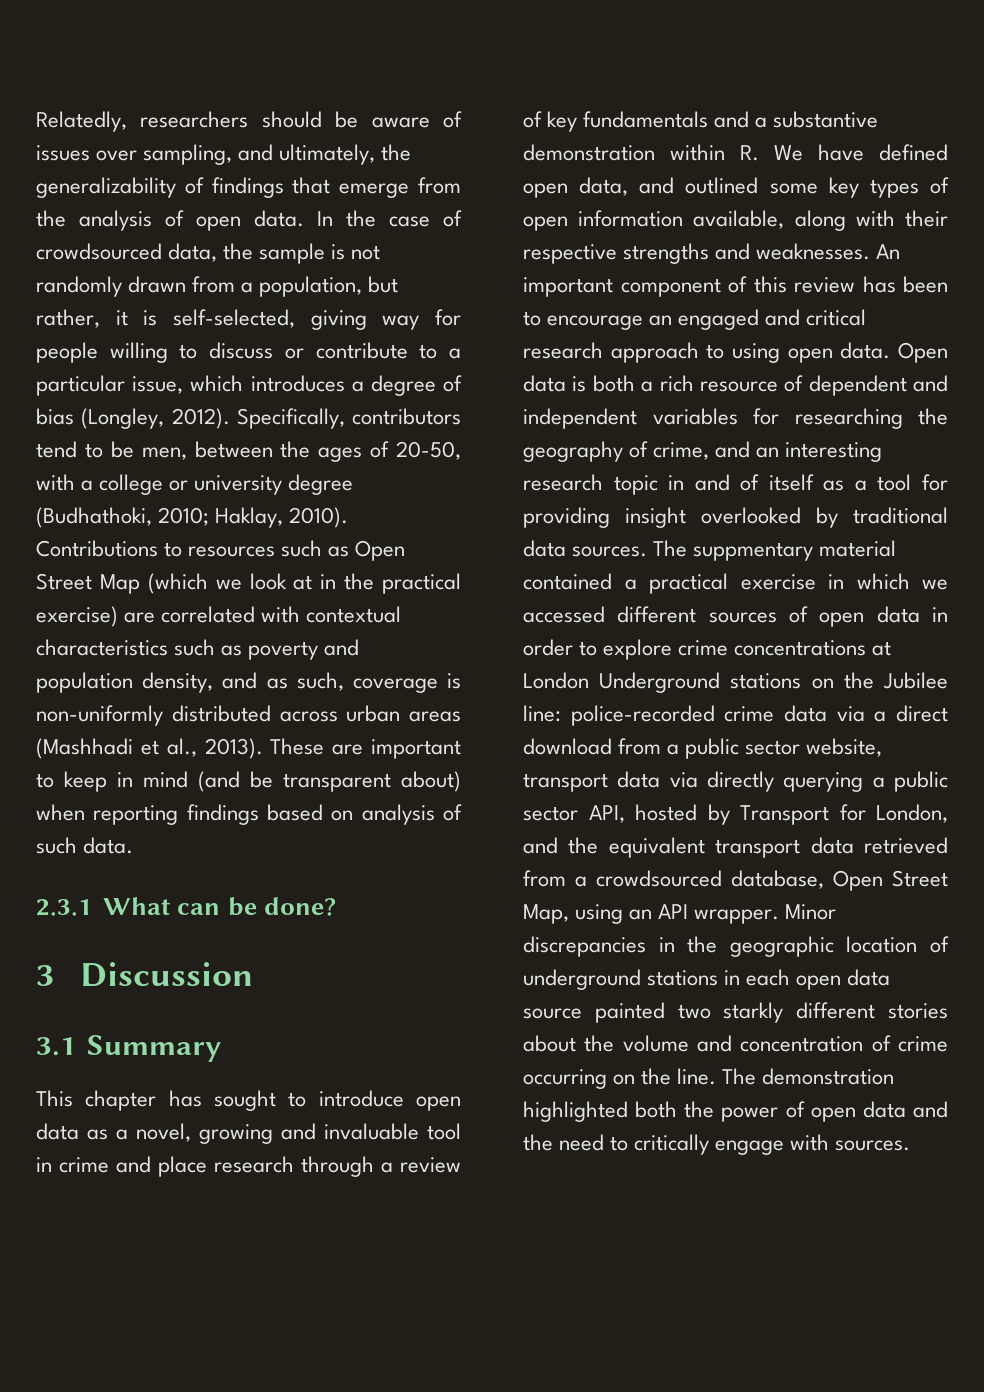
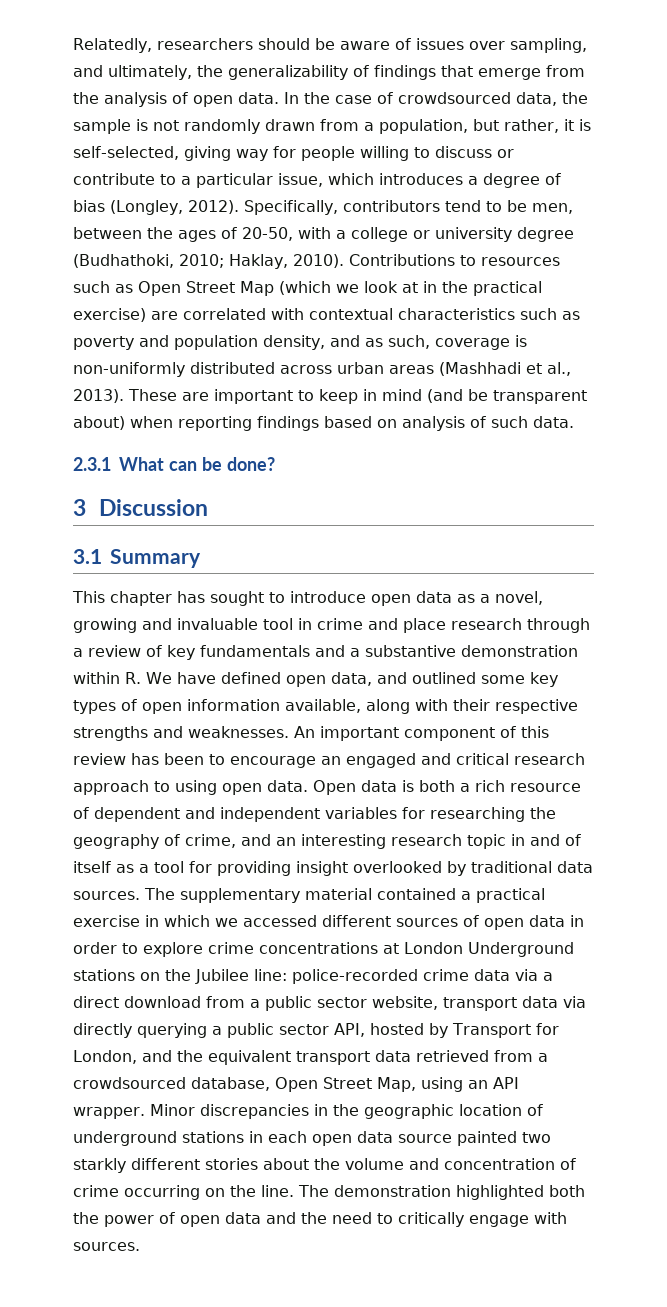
- The suppmentary material contained a practical exercise in which we accessed different sources of open data in order to explore crime concentrations at London Underground stations on the Jubilee line:
+ The supplementary material contained a practical exercise in which we accessed different sources of open data in order to explore crime concentrations at London Underground stations on the Jubilee line:

